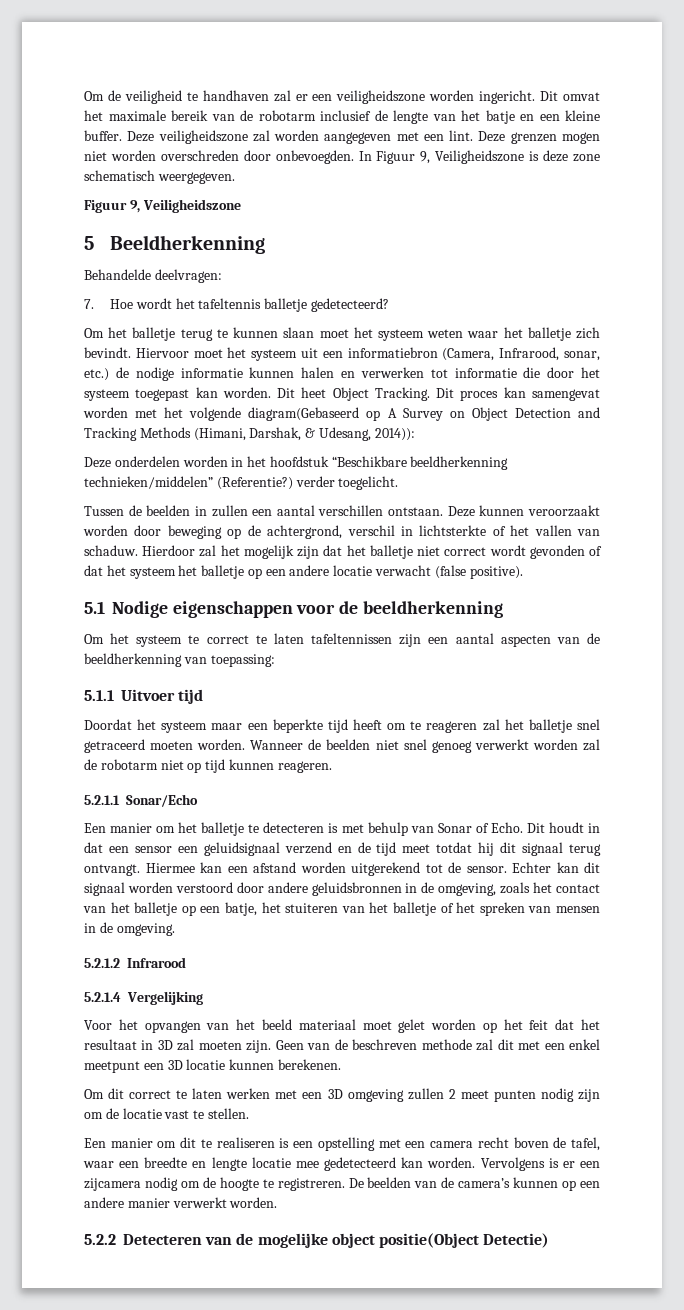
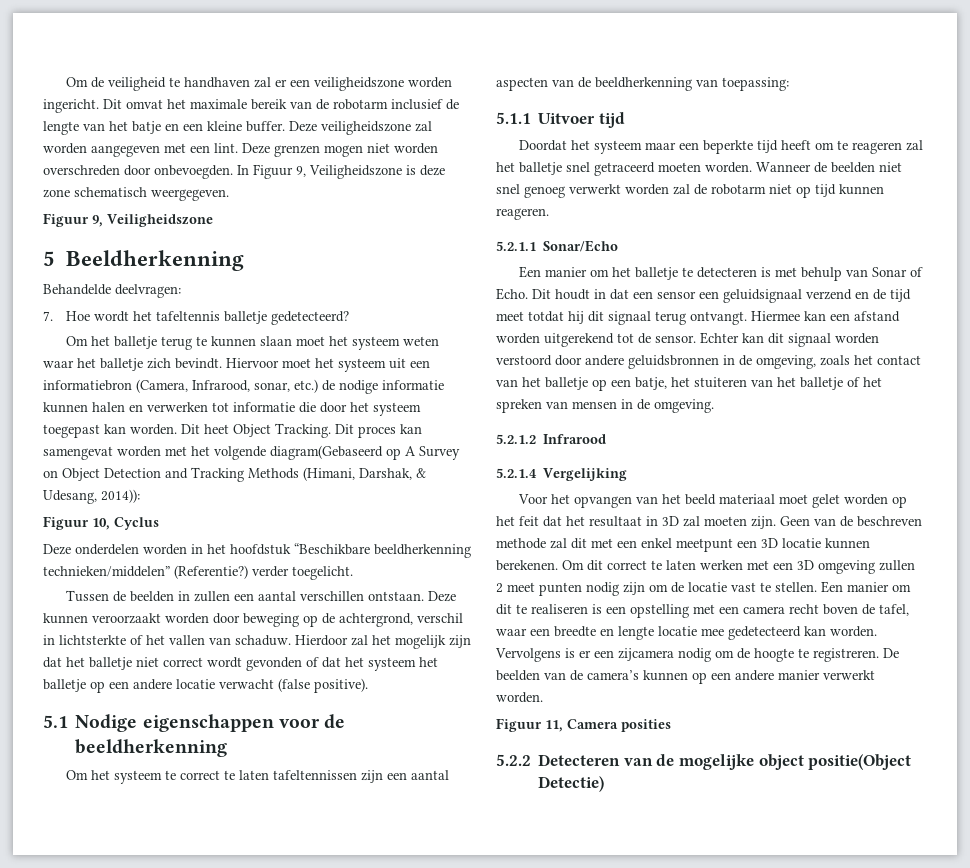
+ Figuur 10, Cyclus
- Geen van de beschreven methode zal dit met een enkel meetpunt een 3D locatie kunnen berekenen.
- Om dit correct te laten werken met een 3D omgeving zullen 2 meet punten nodig zijn om de locatie vast te stellen.
- Een manier om dit te realiseren is een opstelling met een camera recht boven de tafel, waar een breedte en lengte locatie mee gedetecteerd kan worden.
+ Geen van de beschreven methode zal dit met een enkel meetpunt een 3D locatie kunnen berekenen. Om dit correct te laten werken met een 3D omgeving zullen 2 meet punten nodig zijn om de locatie vast te stellen. Een manier om dit te realiseren is een opstelling met een camera recht boven de tafel, waar een breedte en lengte locatie mee gedetecteerd kan worden.
+ Figuur 11, Camera posities

